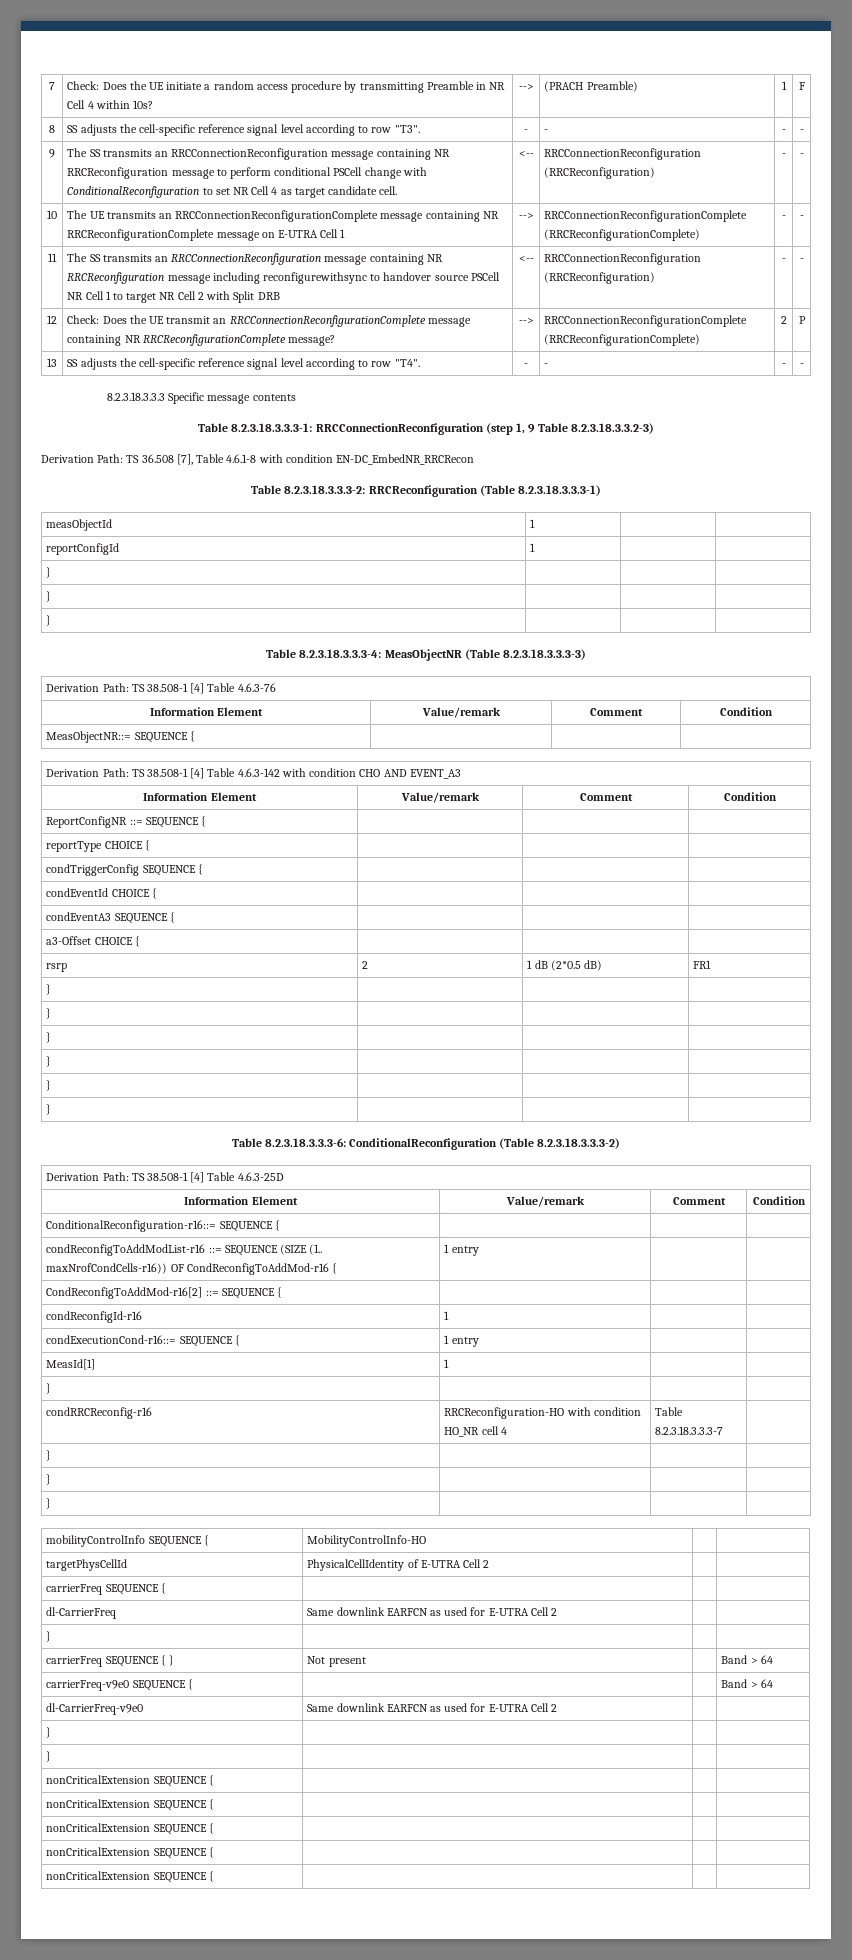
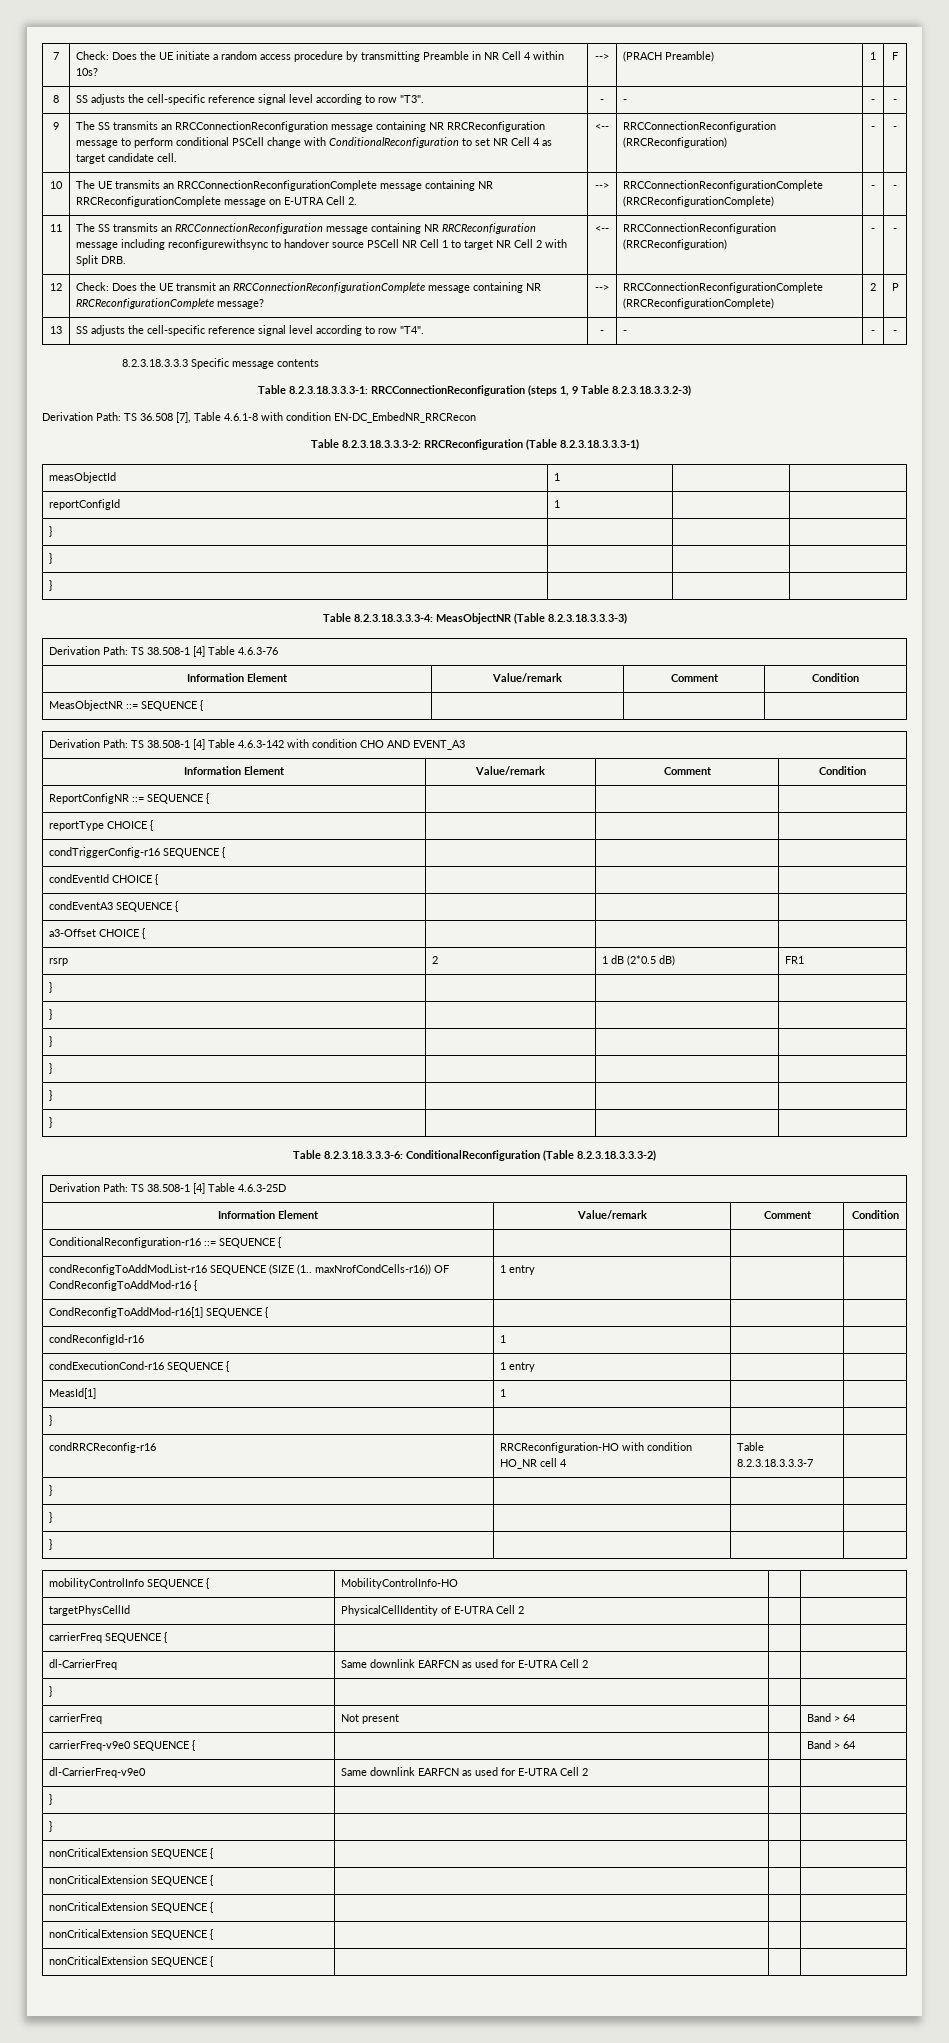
- 10 | The UE transmits an RRCConnectionReconfigurationComplete message containing NR RRCReconfigurationComplete message on E-UTRA Cell 1 | --> | RRCConnectionReconfigurationComplete (RRCReconfigurationComplete) | - | -
+ 10 | The UE transmits an RRCConnectionReconfigurationComplete message containing NR RRCReconfigurationComplete message on E-UTRA Cell 2. | --> | RRCConnectionReconfigurationComplete (RRCReconfigurationComplete) | - | -
- 11 | The SS transmits an RRCConnectionReconfiguration message containing NR RRCReconfiguration message including reconfigurewithsync to handover source PSCell NR Cell 1 to target NR Cell 2 with Split DRB | <-- | RRCConnectionReconfiguration (RRCReconfiguration) | - | -
+ 11 | The SS transmits an RRCConnectionReconfiguration message containing NR RRCReconfiguration message including reconfigurewithsync to handover source PSCell NR Cell 1 to target NR Cell 2 with Split DRB. | <-- | RRCConnectionReconfiguration (RRCReconfiguration) | - | -
- Table 8.2.3.18.3.3.3-1: RRCConnectionReconfiguration (step 1, 9 Table 8.2.3.18.3.3.2-3)
+ Table 8.2.3.18.3.3.3-1: RRCConnectionReconfiguration (steps 1, 9 Table 8.2.3.18.3.3.2-3)
- MeasObjectNR::= SEQUENCE { | | |
+ MeasObjectNR ::= SEQUENCE { | | |
- condTriggerConfig SEQUENCE { | | |
+ condTriggerConfig-r16 SEQUENCE { | | |
- ConditionalReconfiguration-r16::= SEQUENCE { | | |
+ ConditionalReconfiguration-r16 ::= SEQUENCE { | | |
- condReconfigToAddModList-r16 ::= SEQUENCE (SIZE (1.. maxNrofCondCells-r16)) OF CondReconfigToAddMod-r16 { | 1 entry | |
+ condReconfigToAddModList-r16 SEQUENCE (SIZE (1.. maxNrofCondCells-r16)) OF CondReconfigToAddMod-r16 { | 1 entry | |
- CondReconfigToAddMod-r16[2] ::= SEQUENCE { | | |
+ CondReconfigToAddMod-r16[1] SEQUENCE { | | |
- condExecutionCond-r16::= SEQUENCE { | 1 entry | |
+ condExecutionCond-r16 SEQUENCE { | 1 entry | |
- carrierFreq SEQUENCE { } | Not present | | Band > 64
+ carrierFreq | Not present | | Band > 64

